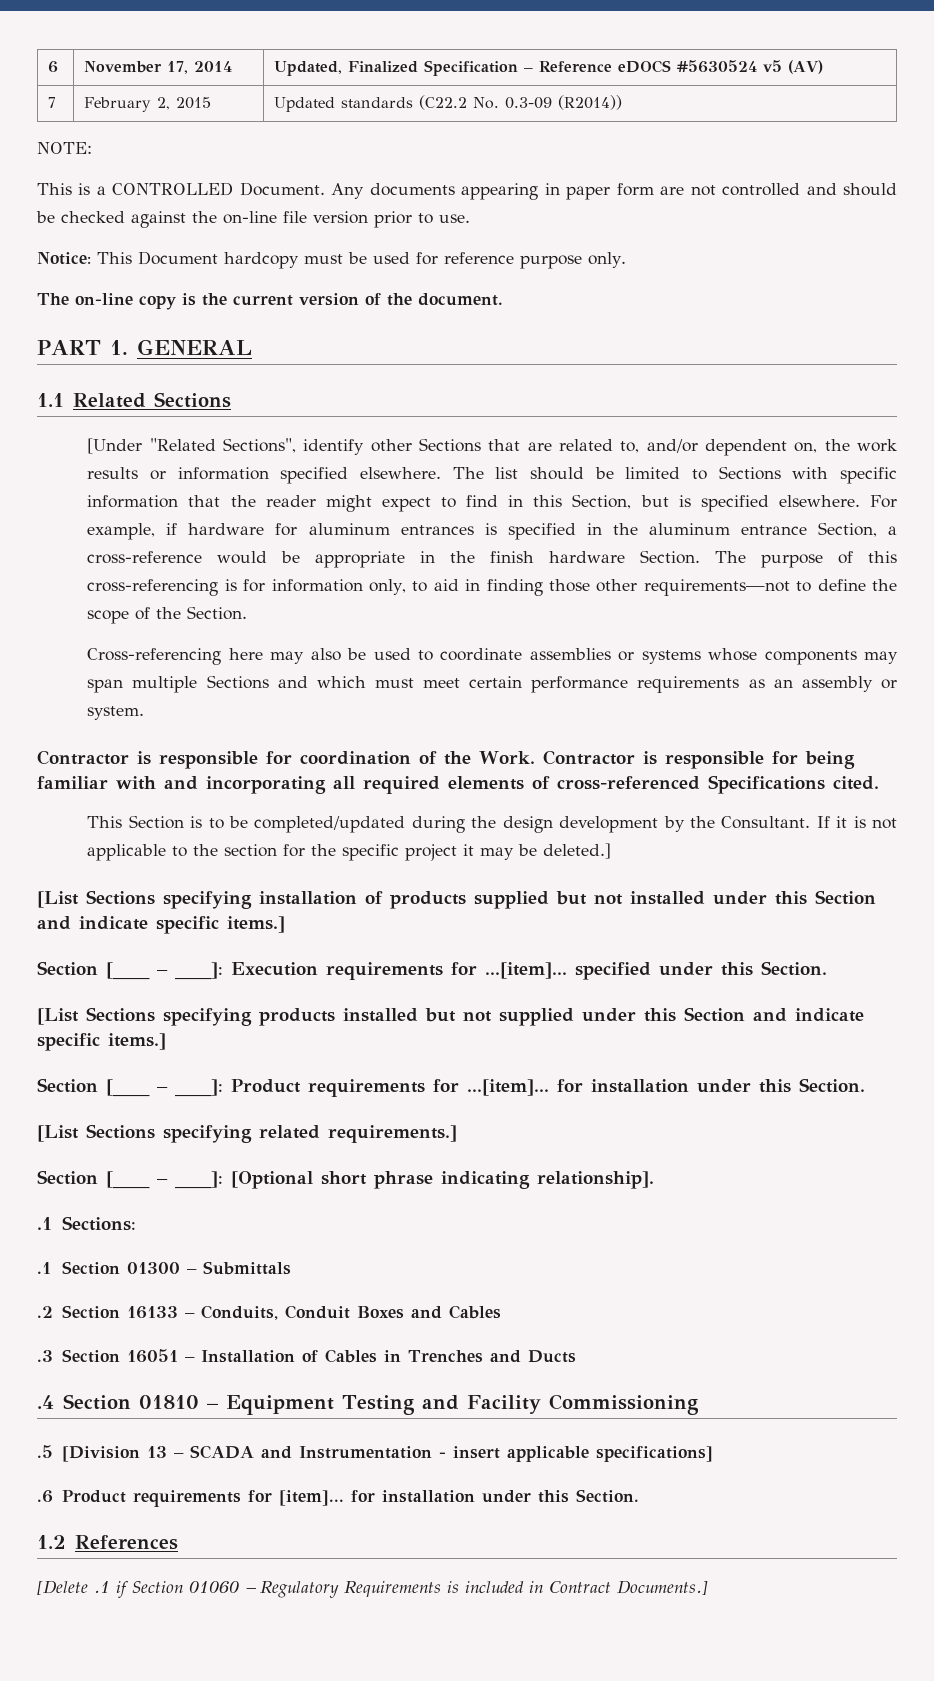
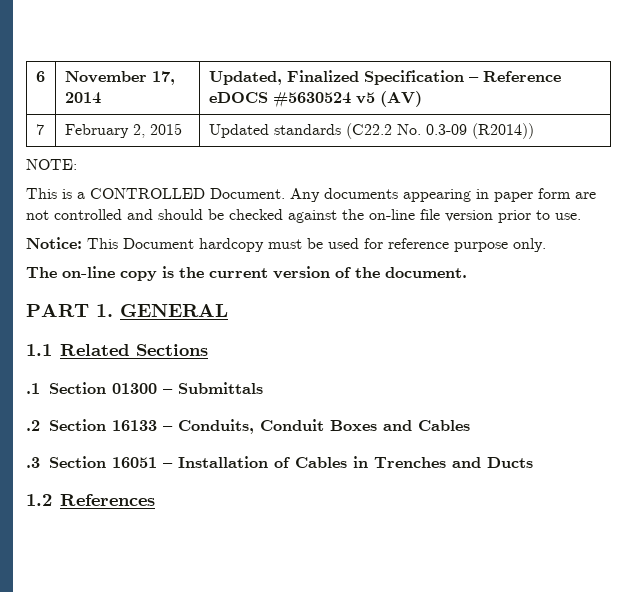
- [Under "Related Sections", identify other Sections that are related to, and/or dependent on, the work results or information specified elsewhere. The list should be limited to Sections with specific information that the reader might expect to find in this Section, but is specified elsewhere. For example, if hardware for aluminum entrances is specified in the aluminum entrance Section, a cross-reference would be appropriate in the finish hardware Section. The purpose of this cross-referencing is for information only, to aid in finding those other requirements—not to define the scope of the Section.
- Cross-referencing here may also be used to coordinate assemblies or systems whose components may span multiple Sections and which must meet certain performance requirements as an assembly or system.
- Contractor is responsible for coordination of the Work. Contractor is responsible for being familiar with and incorporating all required elements of cross-referenced Specifications cited.
- This Section is to be completed/updated during the design development by the Consultant. If it is not applicable to the section for the specific project it may be deleted.]
- [List Sections specifying installation of products supplied but not installed under this Section and indicate specific items.]
- Section [____ – ____]: Execution requirements for ...[item]... specified under this Section.
- [List Sections specifying products installed but not supplied under this Section and indicate specific items.]
- Section [____ – ____]: Product requirements for ...[item]... for installation under this Section.
- [List Sections specifying related requirements.]
- Section [____ – ____]: [Optional short phrase indicating relationship].
- .1 Sections:
- .4 Section 01810 – Equipment Testing and Facility Commissioning
- .5 [Division 13 – SCADA and Instrumentation - insert applicable specifications]
- .6 Product requirements for [item]... for installation under this Section.
  1.2 References
- [Delete .1 if Section 01060 – Regulatory Requirements is included in Contract Documents.]

